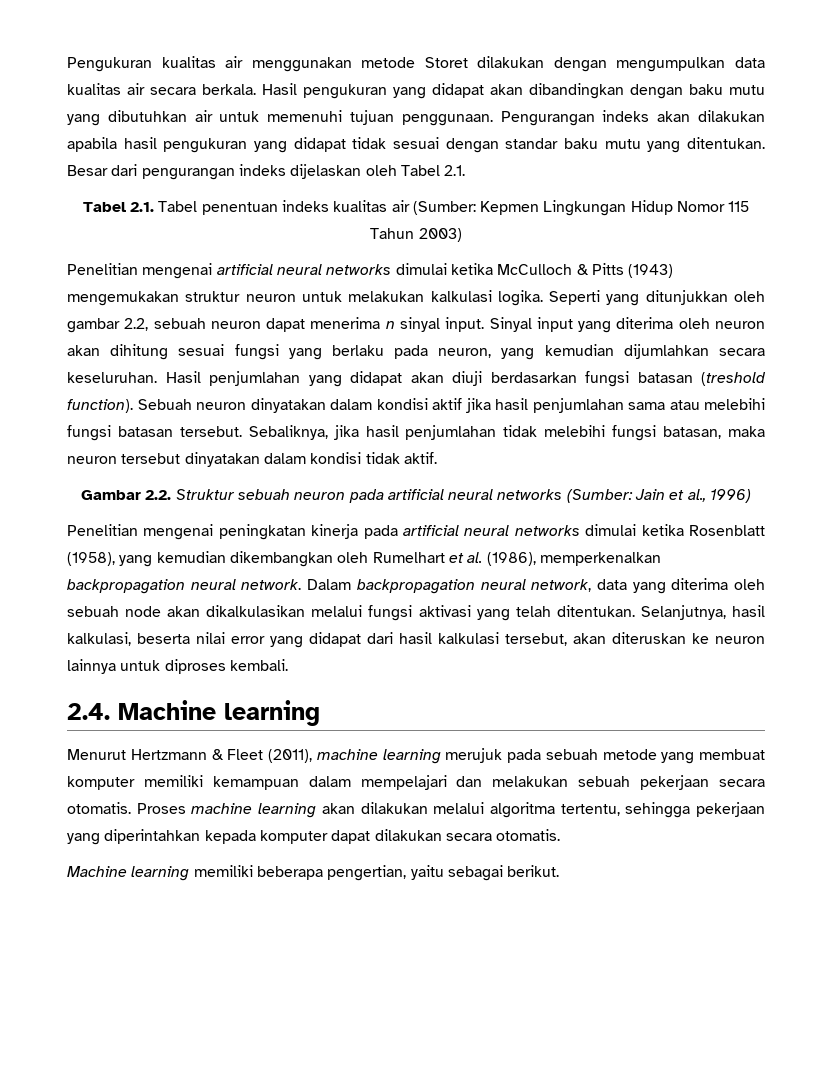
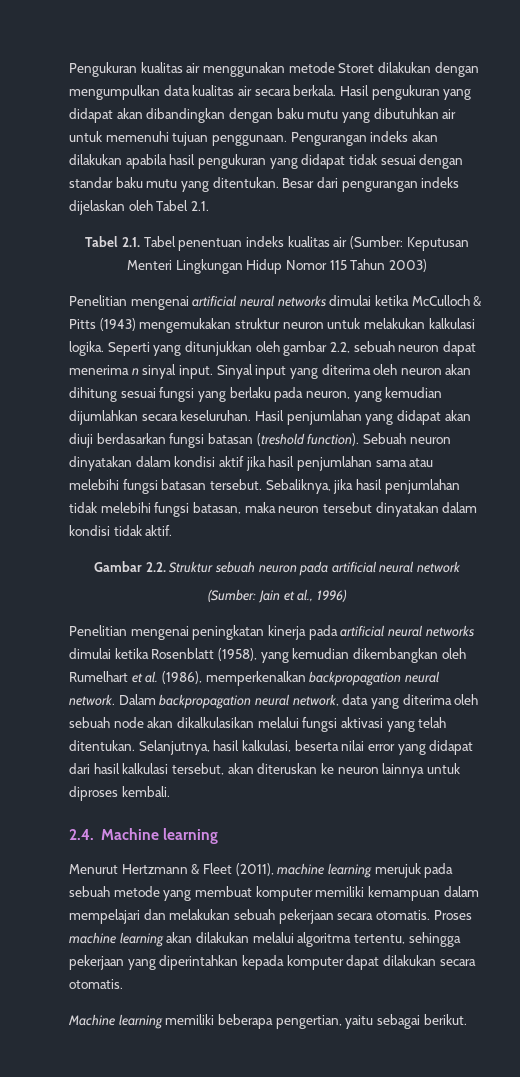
- Tabel 2.1. Tabel penentuan indeks kualitas air (Sumber: Kepmen Lingkungan Hidup Nomor 115 Tahun 2003)
+ Tabel 2.1. Tabel penentuan indeks kualitas air (Sumber: Keputusan Menteri Lingkungan Hidup Nomor 115 Tahun 2003)
- Gambar 2.2. Struktur sebuah neuron pada artificial neural networks (Sumber: Jain et al., 1996)
+ Gambar 2.2. Struktur sebuah neuron pada artificial neural network
+ (Sumber: Jain et al., 1996)

